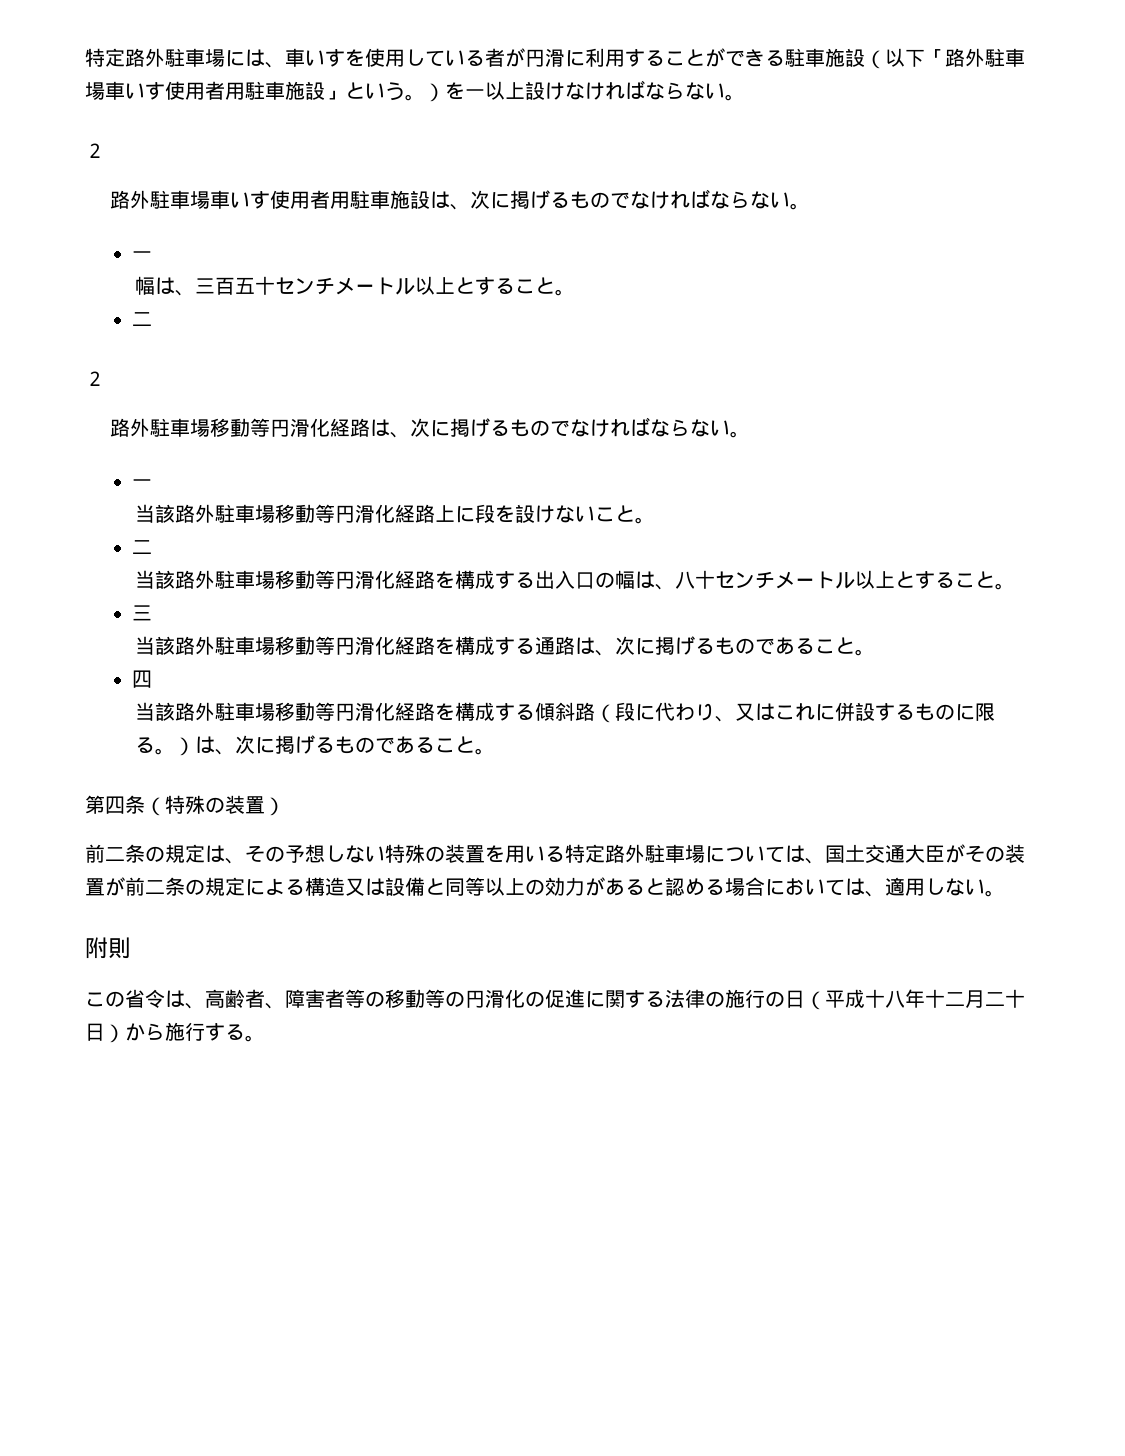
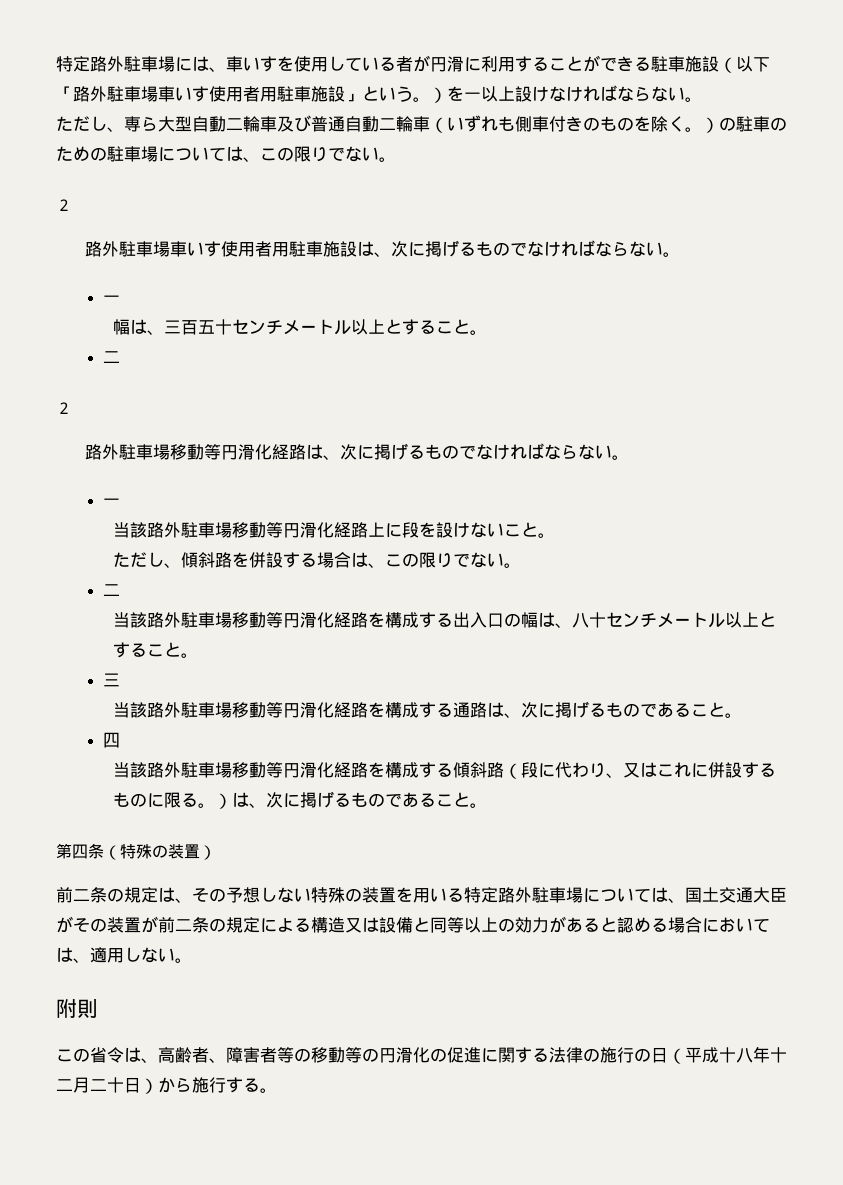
+ ただし、専ら大型自動二輪車及び普通自動二輪車（いずれも側車付きのものを除く。）の駐車のための駐車場については、この限りでない。
+ ただし、傾斜路を併設する場合は、この限りでない。

